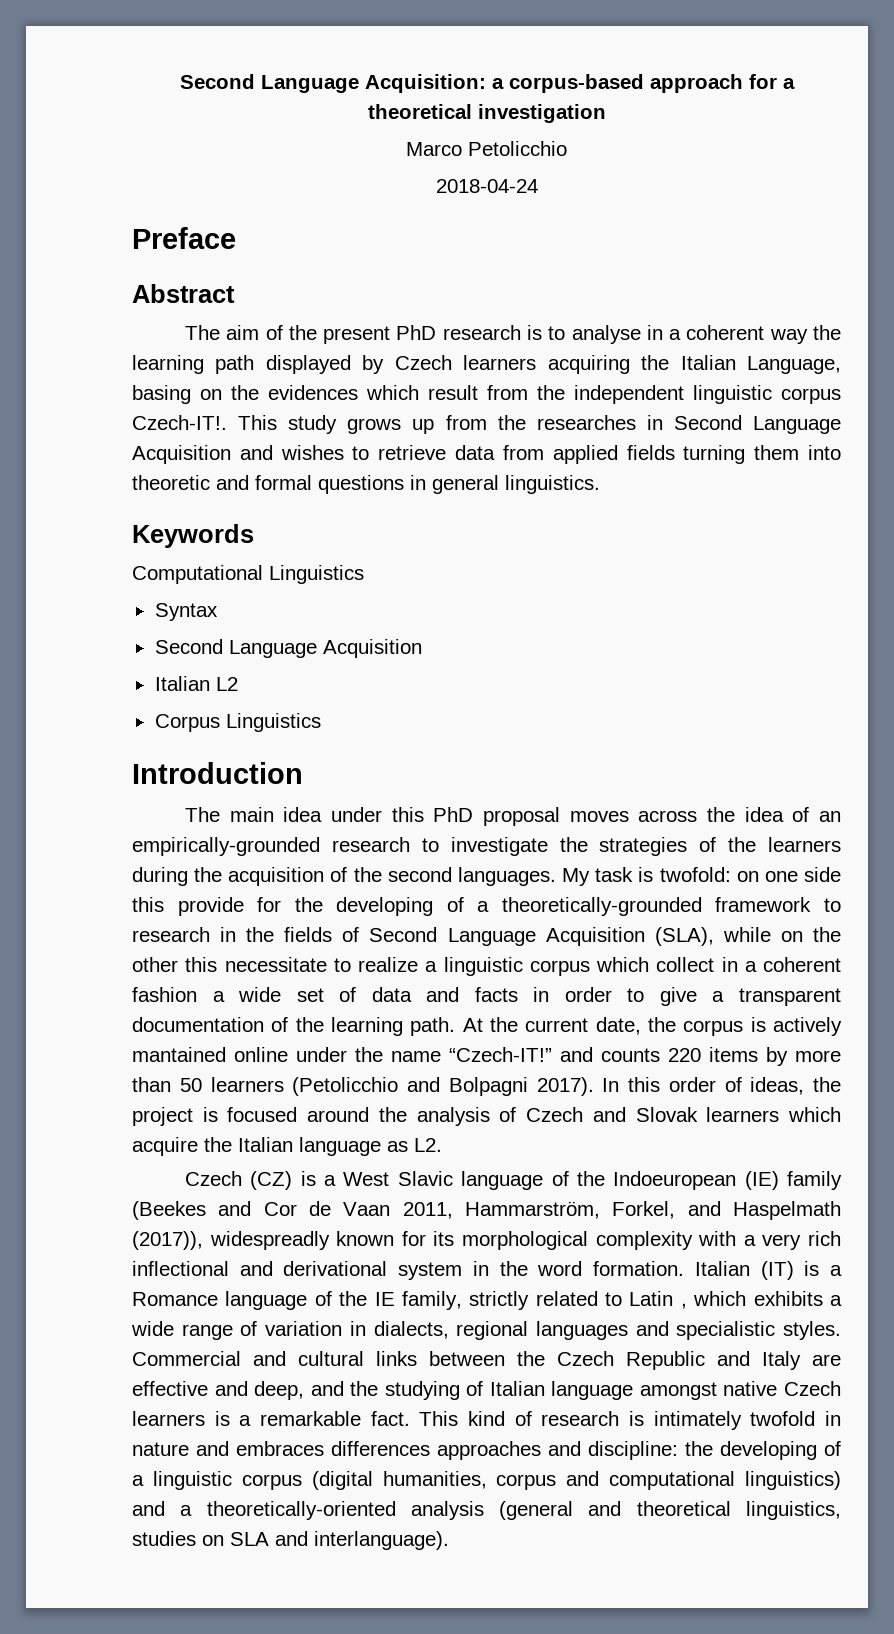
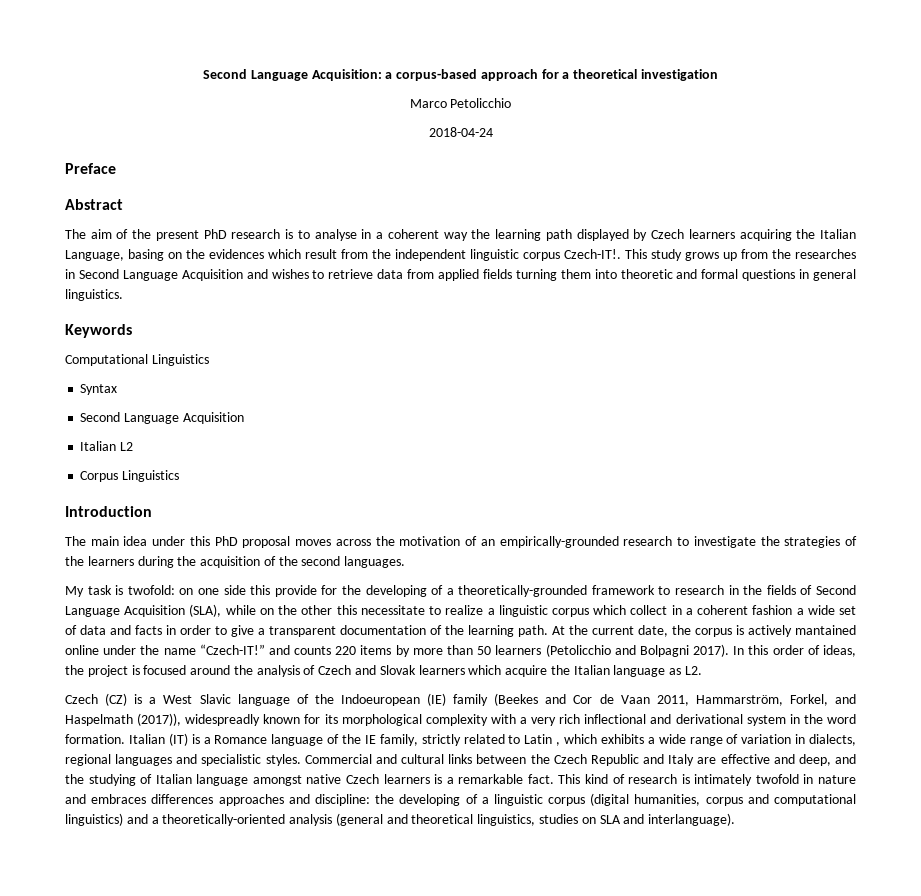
- The main idea under this PhD proposal moves across the idea of an empirically-grounded research to investigate the strategies of the learners during the acquisition of the second languages. My task is twofold:
+ The main idea under this PhD proposal moves across the motivation of an empirically-grounded research to investigate the strategies of the learners during the acquisition of the second languages.
+ My task is twofold:

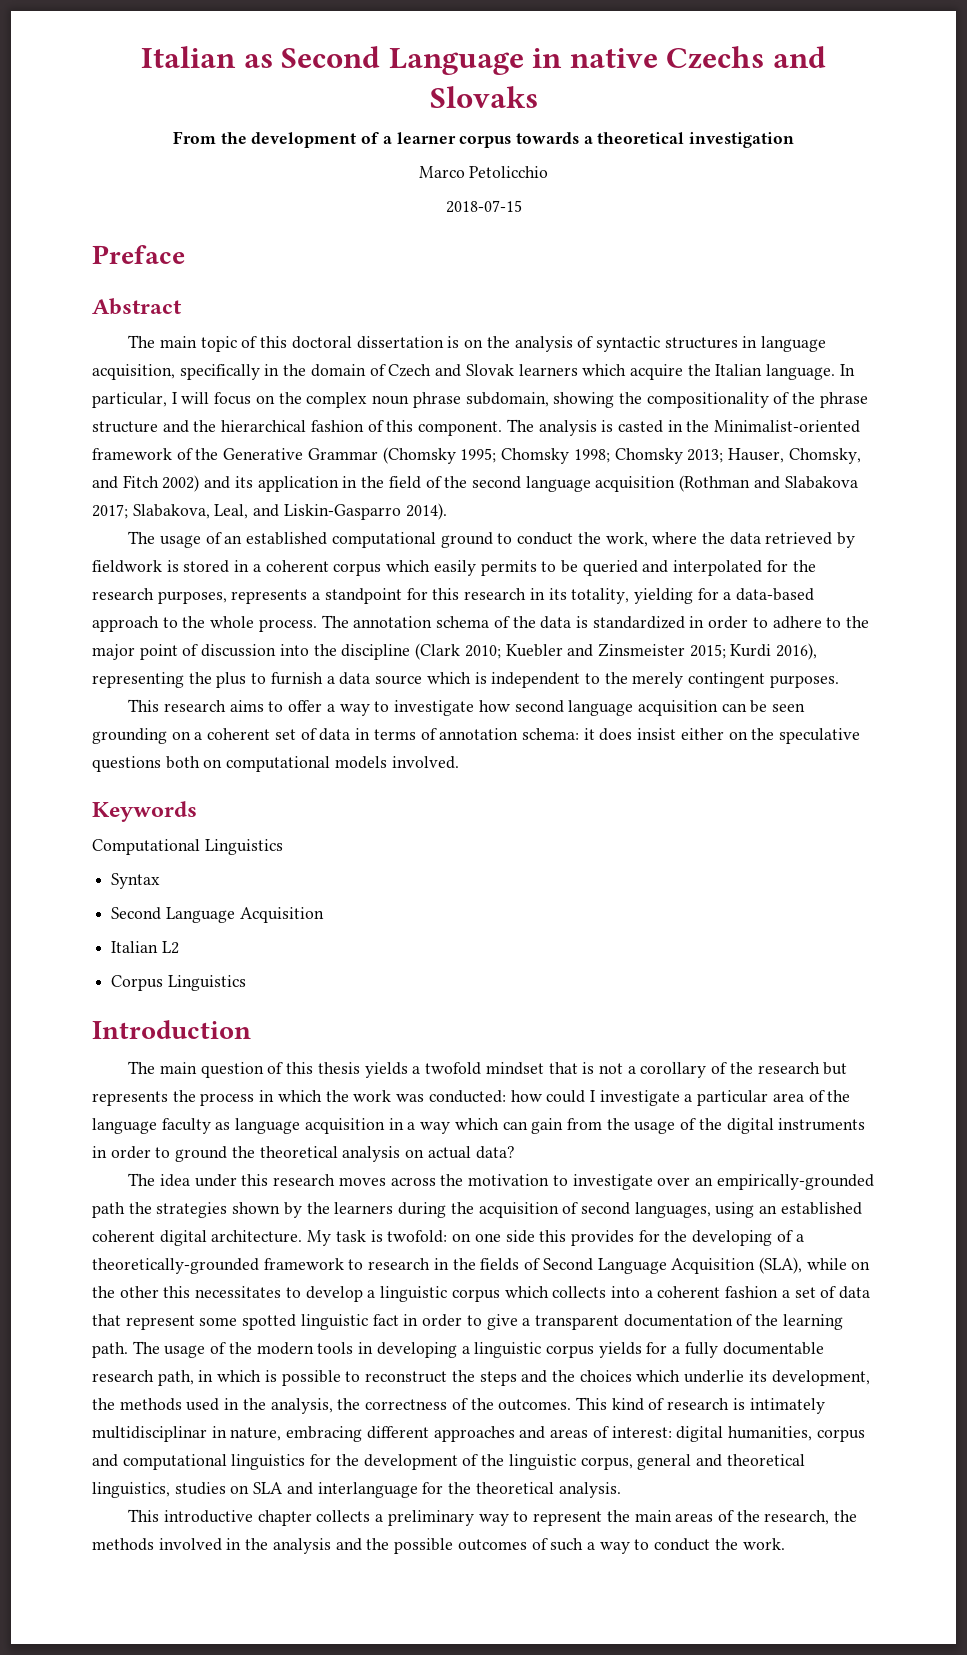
- Second Language Acquisition: a corpus-based approach for a theoretical investigation
+ Italian as Second Language in native Czechs and Slovaks
+ From the development of a learner corpus towards a theoretical investigation
- 2018-04-24
+ 2018-07-15
- The aim of the present PhD research is to analyse in a coherent way the learning path displayed by Czech learners acquiring the Italian Language, basing on the evidences which result from the independent linguistic corpus Czech-IT!. This study grows up from the researches in Second Language Acquisition and wishes to retrieve data from applied fields turning them into theoretic and formal questions in general linguistics.
+ The main topic of this doctoral dissertation is on the analysis of syntactic structures in language acquisition, specifically in the domain of Czech and Slovak learners which acquire the Italian language. In particular, I will focus on the complex noun phrase subdomain, showing the compositionality of the phrase structure and the hierarchical fashion of this component. The analysis is casted in the Minimalist-oriented framework of the Generative Grammar (Chomsky 1995; Chomsky 1998; Chomsky 2013; Hauser, Chomsky, and Fitch 2002) and its application in the field of the second language acquisition (Rothman and Slabakova 2017; Slabakova, Leal, and Liskin-Gasparro 2014).
+ The usage of an established computational ground to conduct the work, where the data retrieved by fieldwork is stored in a coherent corpus which easily permits to be queried and interpolated for the research purposes, represents a standpoint for this research in its totality, yielding for a data-based approach to the whole process. The annotation schema of the data is standardized in order to adhere to the major point of discussion into the discipline (Clark 2010; Kuebler and Zinsmeister 2015; Kurdi 2016), representing the plus to furnish a data source which is independent to the merely contingent purposes.
+ This research aims to offer a way to investigate how second language acquisition can be seen grounding on a coherent set of data in terms of annotation schema: it does insist either on the speculative questions both on computational models involved.
- The main idea under this PhD proposal moves across the motivation of an empirically-grounded research to investigate the strategies of the learners during the acquisition of the second languages.
- My task is twofold:
+ The main question of this thesis yields a twofold mindset that is not a corollary of the research but represents the process in which the work was conducted: how could I investigate a particular area of the language faculty as language acquisition in a way which can gain from the usage of the digital instruments in order to ground the theoretical analysis on actual data?
+ The idea under this research moves across the motivation to investigate over an empirically-grounded path the strategies shown by the learners during the acquisition of second languages, using an established coherent digital architecture. My task is twofold:
- on one side this provide for the developing of a theoretically-grounded framework to research in the fields of Second Language Acquisition (SLA), while on the other this necessitate to realize a linguistic corpus which collect in a coherent fashion a wide set of data and facts in order to give a transparent documentation of the learning path.
+ on one side this provides for the developing of a theoretically-grounded framework to research in the fields of Second Language Acquisition (SLA), while on the other this necessitates to develop a linguistic corpus which collects into a coherent fashion a set of data that represent some spotted linguistic fact in order to give a transparent documentation of the learning path.
- At the current date, the corpus is actively mantained online under the name “Czech-IT!” and counts 220 items by more than 50 learners (Petolicchio and Bolpagni 2017). In this order of ideas, the project is focused around the analysis of Czech and Slovak learners which acquire the Italian language as L2.
- Czech (CZ) is a West Slavic language of the Indoeuropean (IE) family (Beekes and Cor de Vaan 2011, Hammarström, Forkel, and Haspelmath (2017)), widespreadly known for its morphological complexity with a very rich inflectional and derivational system in the word formation. Italian (IT) is a Romance language of the IE family, strictly related to Latin , which exhibits a wide range of variation in dialects, regional languages and specialistic styles. Commercial and cultural links between the Czech Republic and Italy are effective and deep, and the studying of Italian language amongst native Czech learners is a remarkable fact.
+ The usage of the modern tools in developing a linguistic corpus yields for a fully documentable research path, in which is possible to reconstruct the steps and the choices which underlie its development, the methods used in the analysis, the correctness of the outcomes.
- This kind of research is intimately twofold in nature and embraces differences approaches and discipline: the developing of a linguistic corpus (digital humanities, corpus and computational linguistics) and a theoretically-oriented analysis (general and theoretical linguistics, studies on SLA and interlanguage).
+ This kind of research is intimately multidisciplinar in nature, embracing different approaches and areas of interest: digital humanities, corpus and computational linguistics for the development of the linguistic corpus, general and theoretical linguistics, studies on SLA and interlanguage for the theoretical analysis.
+ This introductive chapter collects a preliminary way to represent the main areas of the research, the methods involved in the analysis and the possible outcomes of such a way to conduct the work.

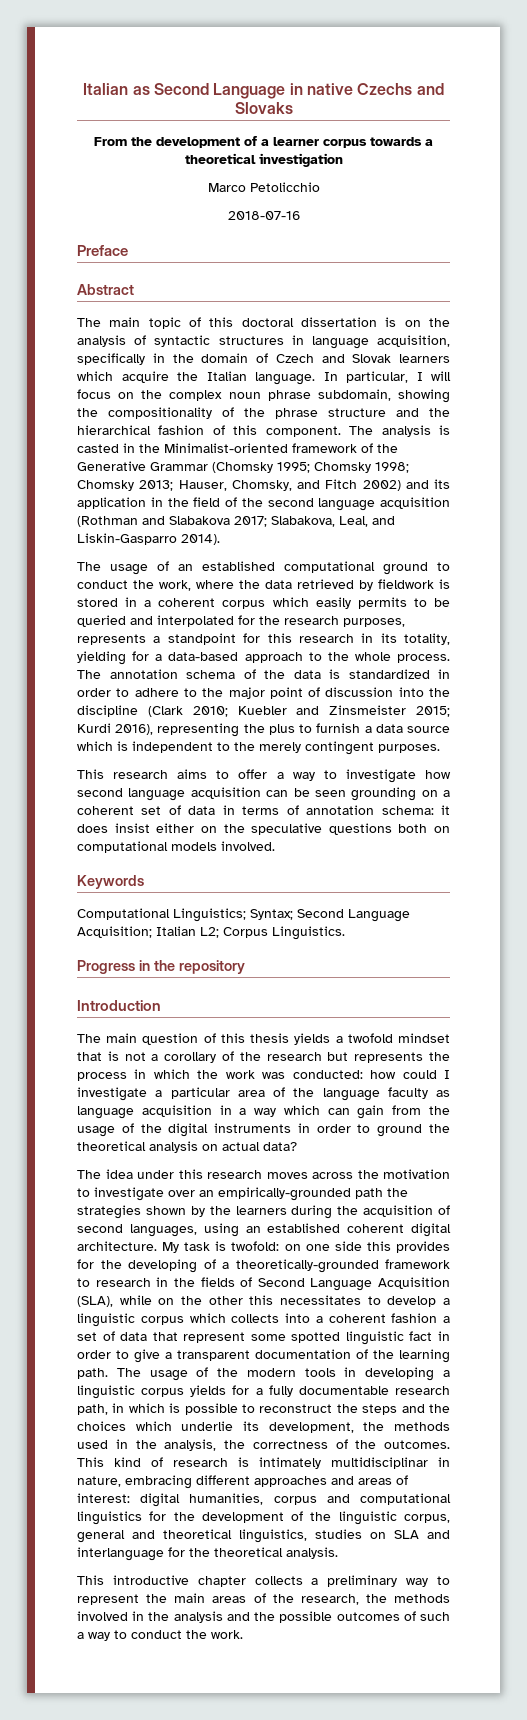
- 2018-07-15
+ 2018-07-16
- Computational Linguistics
- Syntax
- Second Language Acquisition
- Italian L2
- Corpus Linguistics
+ Computational Linguistics; Syntax; Second Language Acquisition; Italian L2; Corpus Linguistics.
+ Progress in the repository

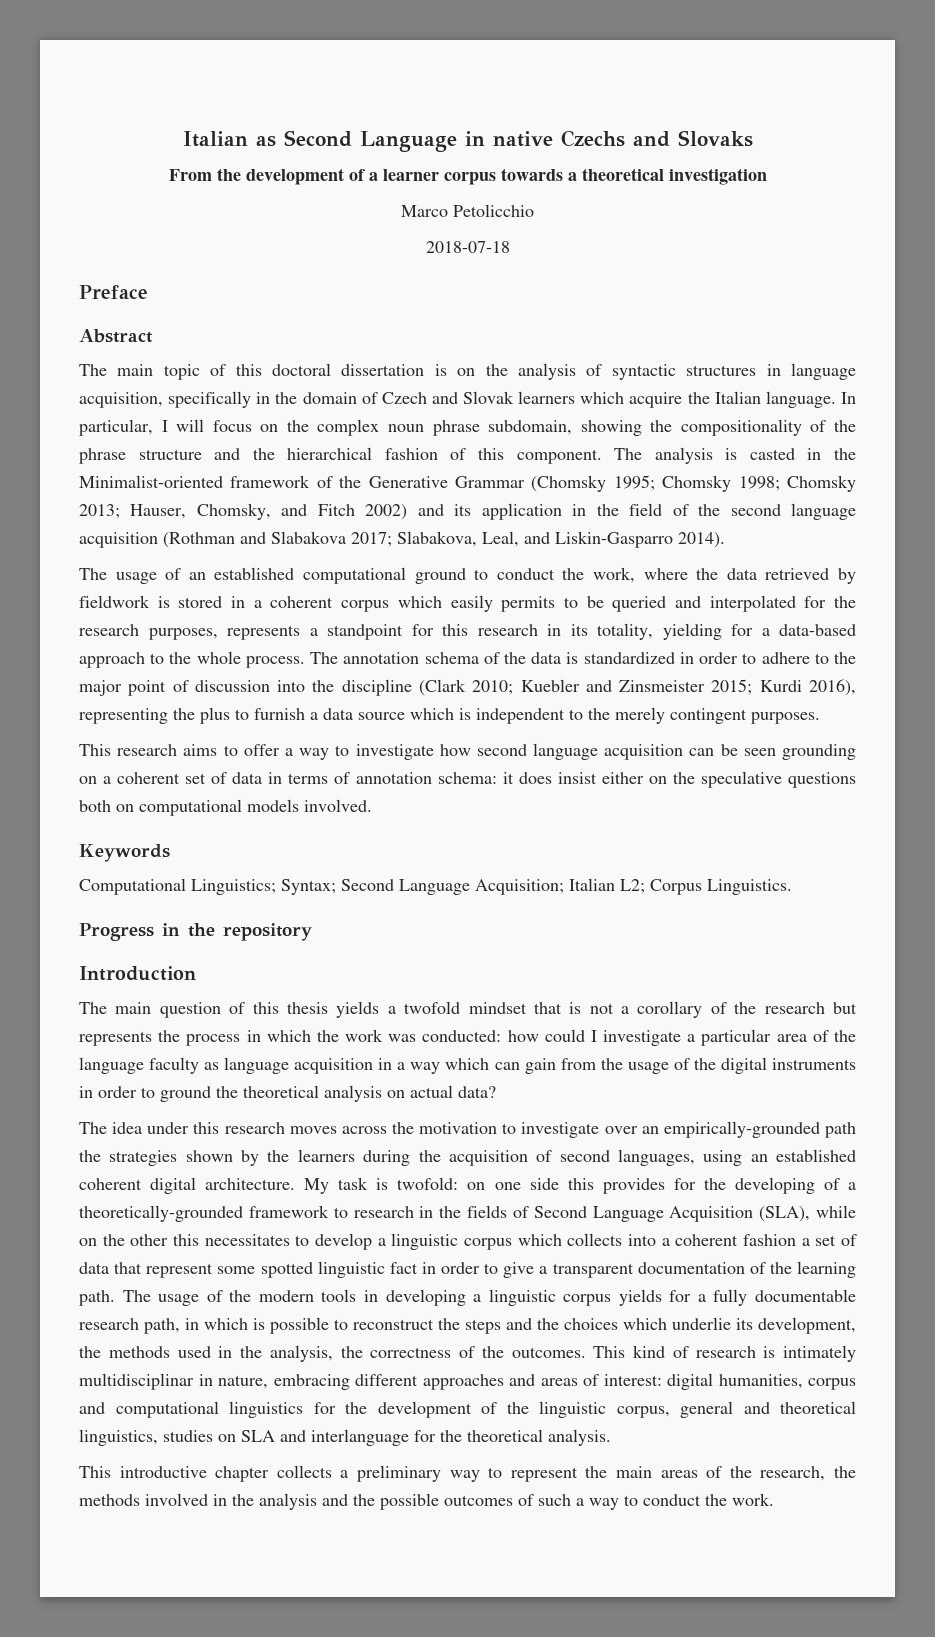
- 2018-07-16
+ 2018-07-18

